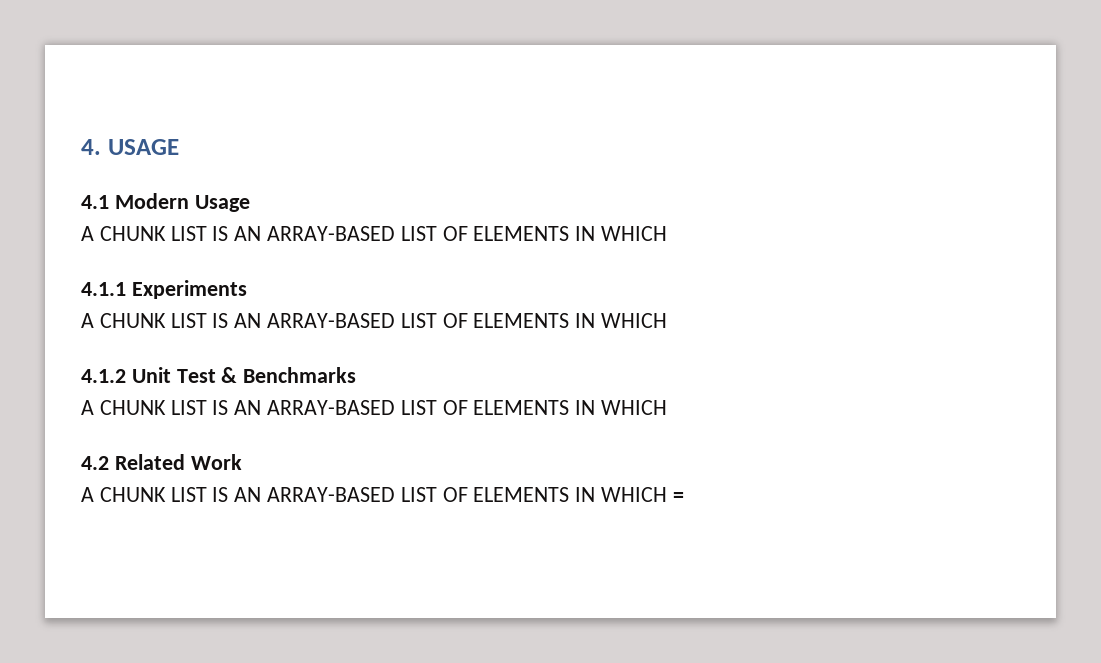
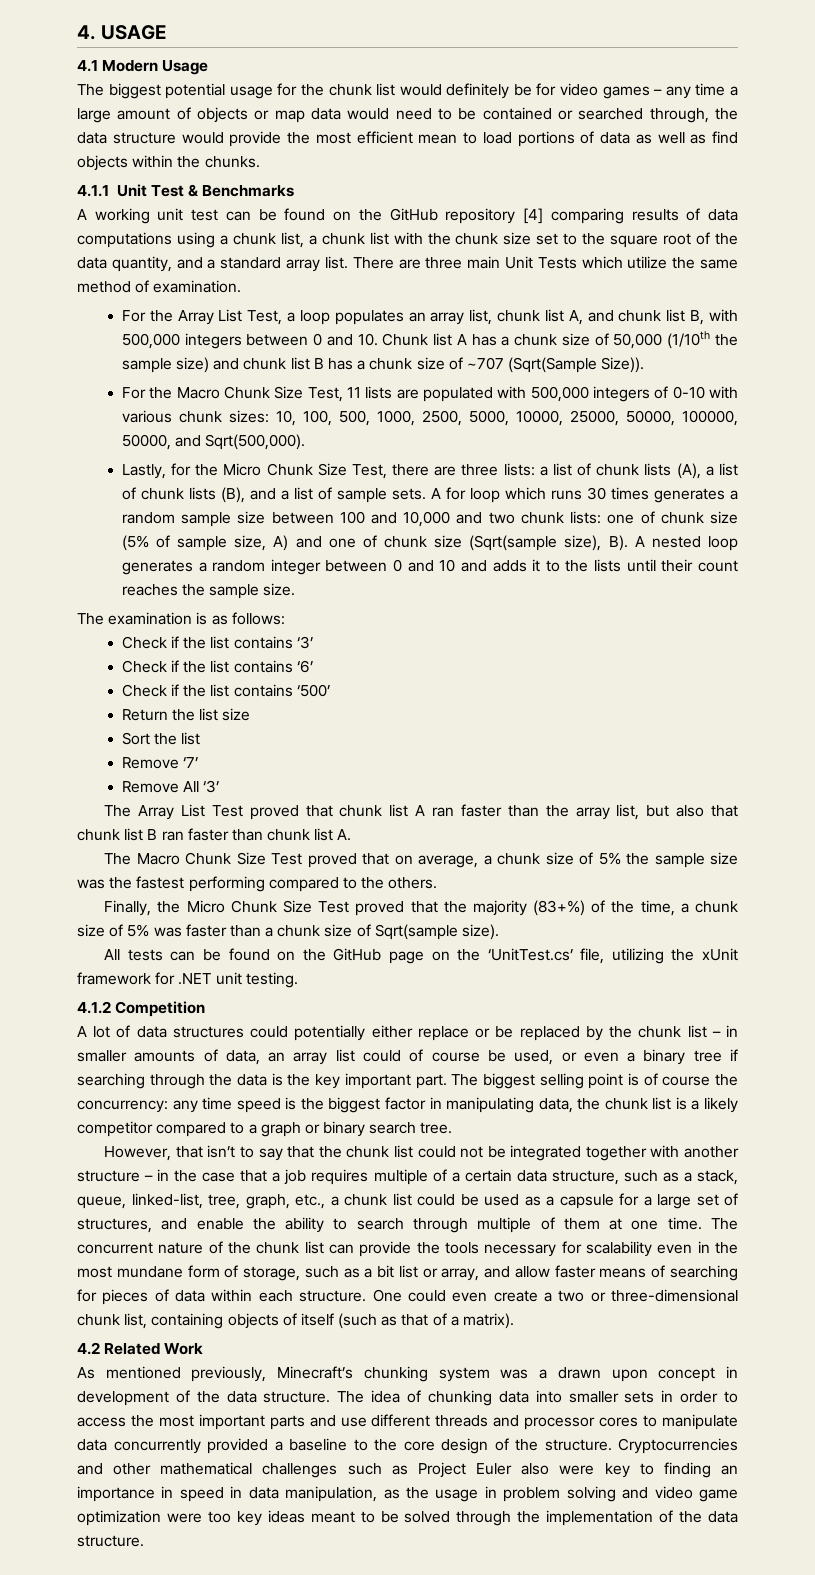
  4.1 Modern Usage
- A CHUNK LIST IS AN ARRAY-BASED LIST OF ELEMENTS IN WHICH
- 4.1.1 Experiments
- A CHUNK LIST IS AN ARRAY-BASED LIST OF ELEMENTS IN WHICH
- 4.1.2 Unit Test & Benchmarks
- A CHUNK LIST IS AN ARRAY-BASED LIST OF ELEMENTS IN WHICH
+ The biggest potential usage for the chunk list would definitely be for video games – any time a large amount of objects or map data would need to be contained or searched through, the data structure would provide the most efficient mean to load portions of data as well as find objects within the chunks.
+ 4.1.1 Unit Test & Benchmarks
+ A working unit test can be found on the GitHub repository [4] comparing results of data computations using a chunk list, a chunk list with the chunk size set to the square root of the data quantity, and a standard array list. There are three main Unit Tests which utilize the same method of examination.
+ For the Array List Test, a loop populates an array list, chunk list A, and chunk list B, with 500,000 integers between 0 and 10. Chunk list A has a chunk size of 50,000 (1/10th the sample size) and chunk list B has a chunk size of ~707 (Sqrt(Sample Size)).
+ For the Macro Chunk Size Test, 11 lists are populated with 500,000 integers of 0-10 with various chunk sizes: 10, 100, 500, 1000, 2500, 5000, 10000, 25000, 50000, 100000, 50000, and Sqrt(500,000).
+ Lastly, for the Micro Chunk Size Test, there are three lists: a list of chunk lists (A), a list of chunk lists (B), and a list of sample sets. A for loop which runs 30 times generates a random sample size between 100 and 10,000 and two chunk lists: one of chunk size (5% of sample size, A) and one of chunk size (Sqrt(sample size), B). A nested loop generates a random integer between 0 and 10 and adds it to the lists until their count reaches the sample size.
+ The examination is as follows:
+ Check if the list contains ‘3’
+ Check if the list contains ‘6’
+ Check if the list contains ‘500’
+ Return the list size
+ Sort the list
+ Remove ‘7’
+ Remove All ‘3’
+ The Array List Test proved that chunk list A ran faster than the array list, but also that chunk list B ran faster than chunk list A.
+ The Macro Chunk Size Test proved that on average, a chunk size of 5% the sample size was the fastest performing compared to the others.
+ Finally, the Micro Chunk Size Test proved that the majority (83+%) of the time, a chunk size of 5% was faster than a chunk size of Sqrt(sample size).
+ All tests can be found on the GitHub page on the ‘UnitTest.cs’ file, utilizing the xUnit framework for .NET unit testing.
+ 4.1.2 Competition
+ A lot of data structures could potentially either replace or be replaced by the chunk list – in smaller amounts of data, an array list could of course be used, or even a binary tree if searching through the data is the key important part. The biggest selling point is of course the concurrency: any time speed is the biggest factor in manipulating data, the chunk list is a likely competitor compared to a graph or binary search tree.
+ However, that isn’t to say that the chunk list could not be integrated together with another structure – in the case that a job requires multiple of a certain data structure, such as a stack, queue, linked-list, tree, graph, etc., a chunk list could be used as a capsule for a large set of structures, and enable the ability to search through multiple of them at one time. The concurrent nature of the chunk list can provide the tools necessary for scalability even in the most mundane form of storage, such as a bit list or array, and allow faster means of searching for pieces of data within each structure. One could even create a two or three-dimensional chunk list, containing objects of itself (such as that of a matrix).
  4.2 Related Work
- A CHUNK LIST IS AN ARRAY-BASED LIST OF ELEMENTS IN WHICH =
+ As mentioned previously, Minecraft’s chunking system was a drawn upon concept in development of the data structure. The idea of chunking data into smaller sets in order to access the most important parts and use different threads and processor cores to manipulate data concurrently provided a baseline to the core design of the structure. Cryptocurrencies and other mathematical challenges such as Project Euler also were key to finding an importance in speed in data manipulation, as the usage in problem solving and video game optimization were too key ideas meant to be solved through the implementation of the data structure.

